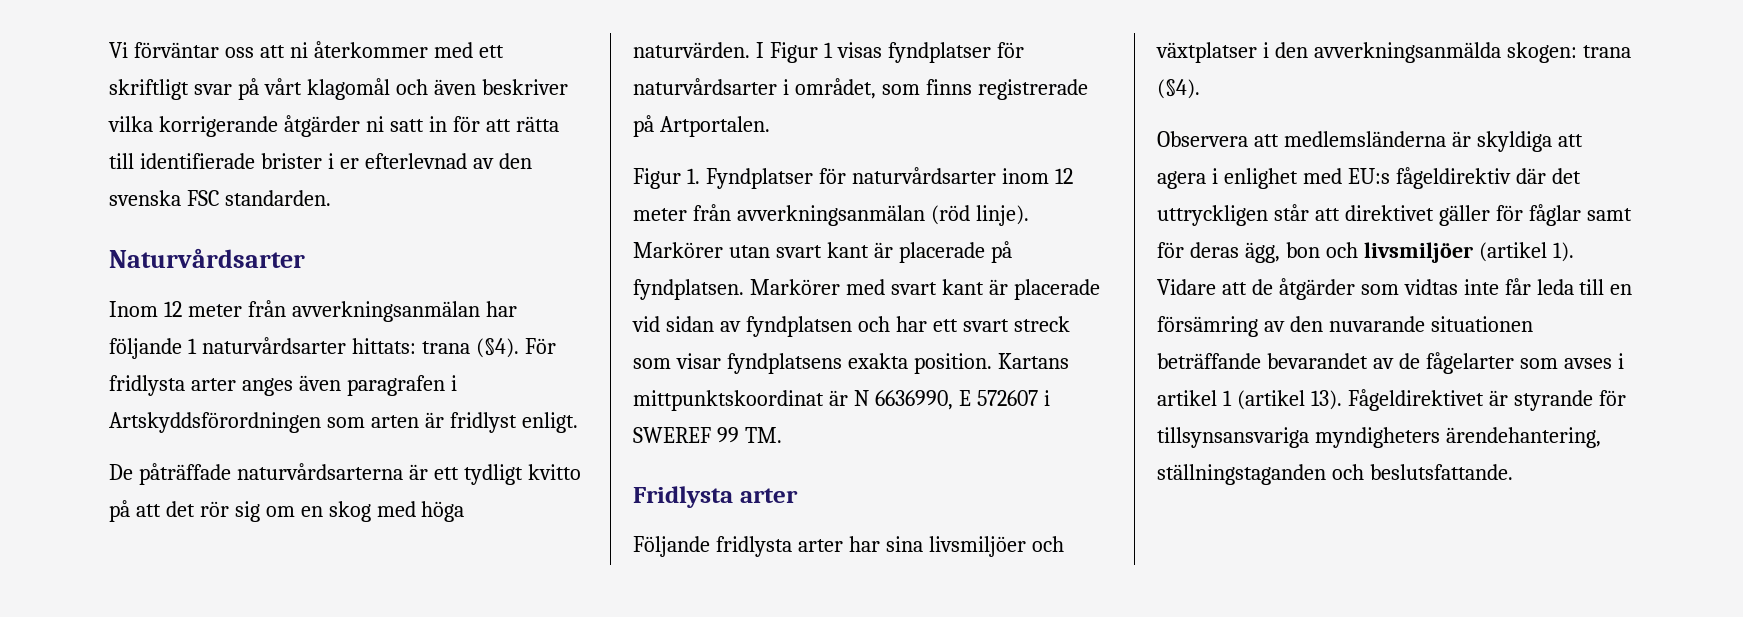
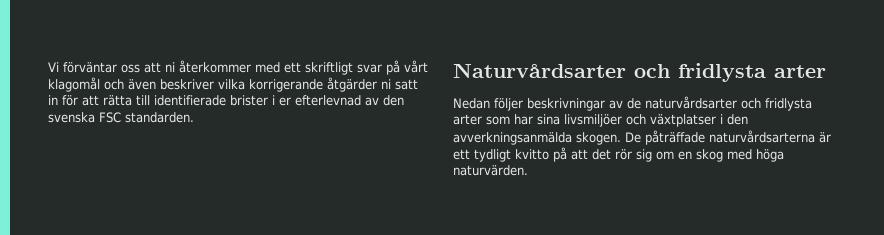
- Naturvårdsarter
- Inom 12 meter från avverkningsanmälan har följande 1 naturvårdsarter hittats: trana (§4). För fridlysta arter anges även paragrafen i Artskyddsförordningen som arten är fridlyst enligt.
- De påträffade naturvårdsarterna är ett tydligt kvitto på att det rör sig om en skog med höga naturvärden. I Figur 1 visas fyndplatser för naturvårdsarter i området, som finns registrerade på Artportalen.
- Figur 1. Fyndplatser för naturvårdsarter inom 12 meter från avverkningsanmälan (röd linje). Markörer utan svart kant är placerade på fyndplatsen. Markörer med svart kant är placerade vid sidan av fyndplatsen och har ett svart streck som visar fyndplatsens exakta position. Kartans mittpunktskoordinat är N 6636990, E 572607 i SWEREF 99 TM.
- Fridlysta arter
- Följande fridlysta arter har sina livsmiljöer och växtplatser i den avverkningsanmälda skogen: trana (§4).
- Observera att medlemsländerna är skyldiga att agera i enlighet med EU:s fågeldirektiv där det uttryckligen står att direktivet gäller för fåglar samt för deras ägg, bon och livsmiljöer (artikel 1). Vidare att de åtgärder som vidtas inte får leda till en försämring av den nuvarande situationen beträffande bevarandet av de fågelarter som avses i artikel 1 (artikel 13). Fågeldirektivet är styrande för tillsynsansvariga myndigheters ärendehantering, ställningstaganden och beslutsfattande.
+ Naturvårdsarter och fridlysta arter
+ Nedan följer beskrivningar av de naturvårdsarter och fridlysta arter som har sina livsmiljöer och växtplatser i den avverkningsanmälda skogen. De påträffade naturvårdsarterna är ett tydligt kvitto på att det rör sig om en skog med höga naturvärden.

